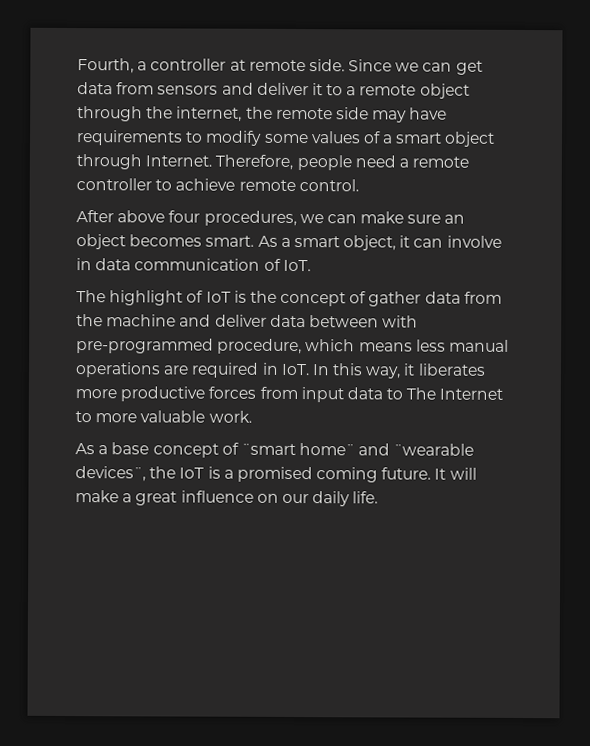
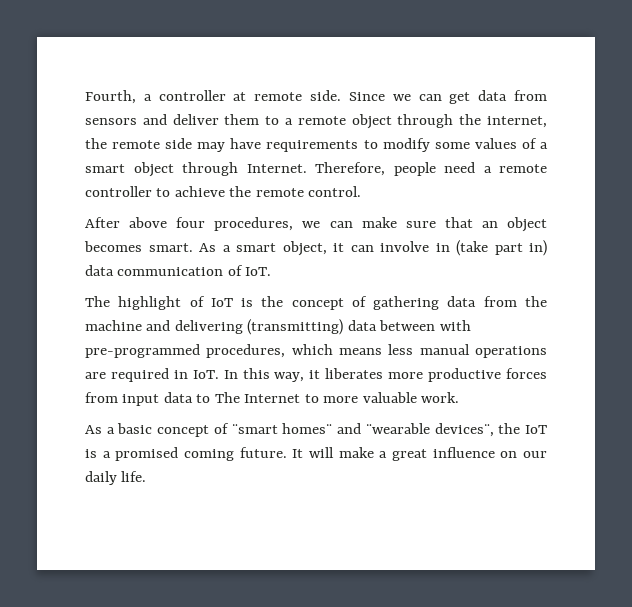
- Since we can get data from sensors and deliver it to a remote object through the internet, the remote side may have requirements to modify some values of a smart object through Internet.
+ Since we can get data from sensors and deliver them to a remote object through the internet, the remote side may have requirements to modify some values of a smart object through Internet.
- Therefore, people need a remote controller to achieve remote control.
+ Therefore, people need a remote controller to achieve the remote control.
- After above four procedures, we can make sure an object becomes smart.
+ After above four procedures, we can make sure that an object becomes smart.
- As a smart object, it can involve in data communication of IoT.
+ As a smart object, it can involve in (take part in) data communication of IoT.
- The highlight of IoT is the concept of gather data from the machine and deliver data between with pre-programmed procedure, which means less manual operations are required in IoT. In this way, it liberates more productive forces from input data to The Internet to more valuable work.
+ The highlight of IoT is the concept of gathering data from the machine and delivering (transmitting) data between with pre-programmed procedures, which means less manual operations are required in IoT. In this way, it liberates more productive forces from input data to The Internet to more valuable work.
- As a base concept of ¨smart home¨ and ¨wearable devices¨, the IoT is a promised coming future.
+ As a basic concept of ¨smart homes¨ and ¨wearable devices¨, the IoT is a promised coming future.

